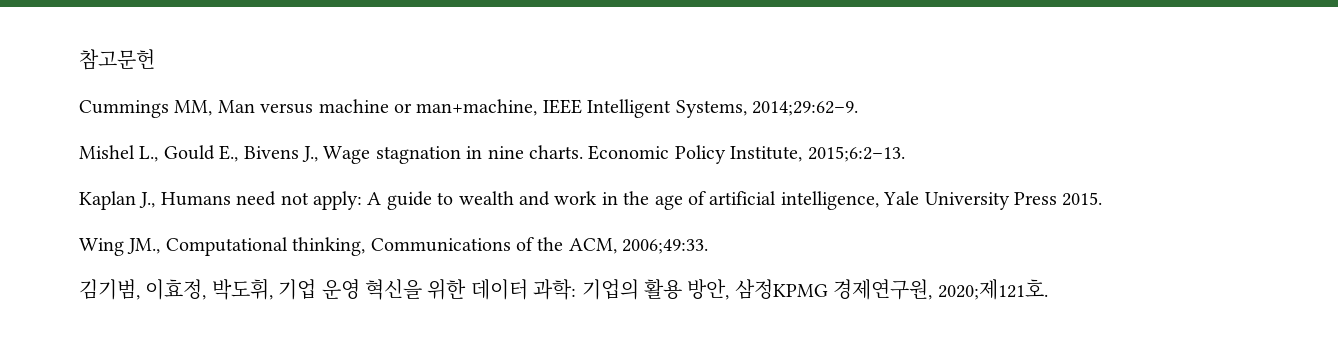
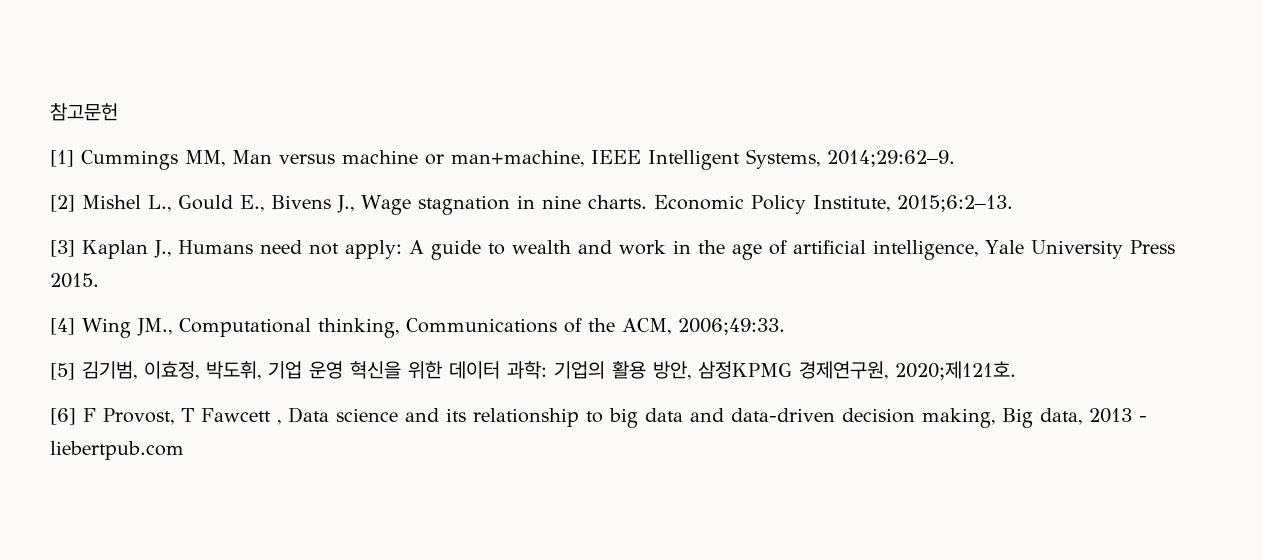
- Cummings MM, Man versus machine or man+machine, IEEE Intelligent Systems, 2014;29:62–9.
+ [1] Cummings MM, Man versus machine or man+machine, IEEE Intelligent Systems, 2014;29:62–9.
- Mishel L., Gould E., Bivens J., Wage stagnation in nine charts.
+ [2] Mishel L., Gould E., Bivens J., Wage stagnation in nine charts.
- Kaplan J., Humans need not apply: A guide to wealth and work in the age of artificial intelligence, Yale University Press 2015.
+ [3] Kaplan J., Humans need not apply: A guide to wealth and work in the age of artificial intelligence, Yale University Press 2015.
- Wing JM., Computational thinking, Communications of the ACM, 2006;49:33.
+ [4] Wing JM., Computational thinking, Communications of the ACM, 2006;49:33.
- 김기범, 이효정, 박도휘, 기업 운영 혁신을 위한 데이터 과학: 기업의 활용 방안, 삼정KPMG 경제연구원, 2020;제121호.
+ [5] 김기범, 이효정, 박도휘, 기업 운영 혁신을 위한 데이터 과학: 기업의 활용 방안, 삼정KPMG 경제연구원, 2020;제121호.
+ [6] F Provost, T Fawcett , Data science and its relationship to big data and data-driven decision making, Big data, 2013 - liebertpub.com

